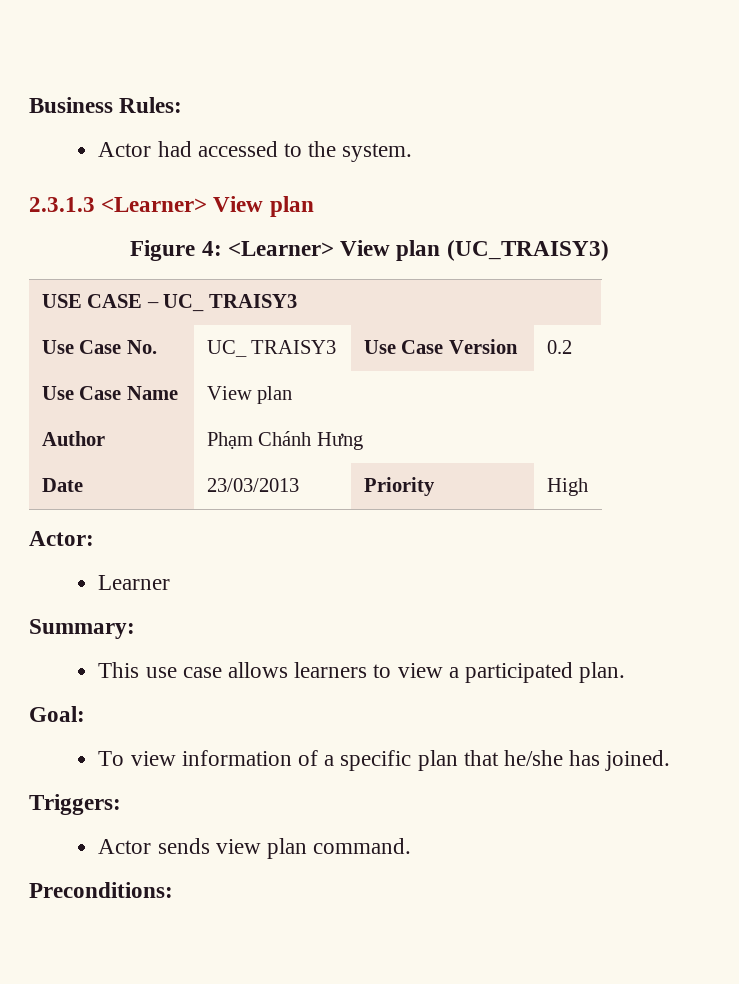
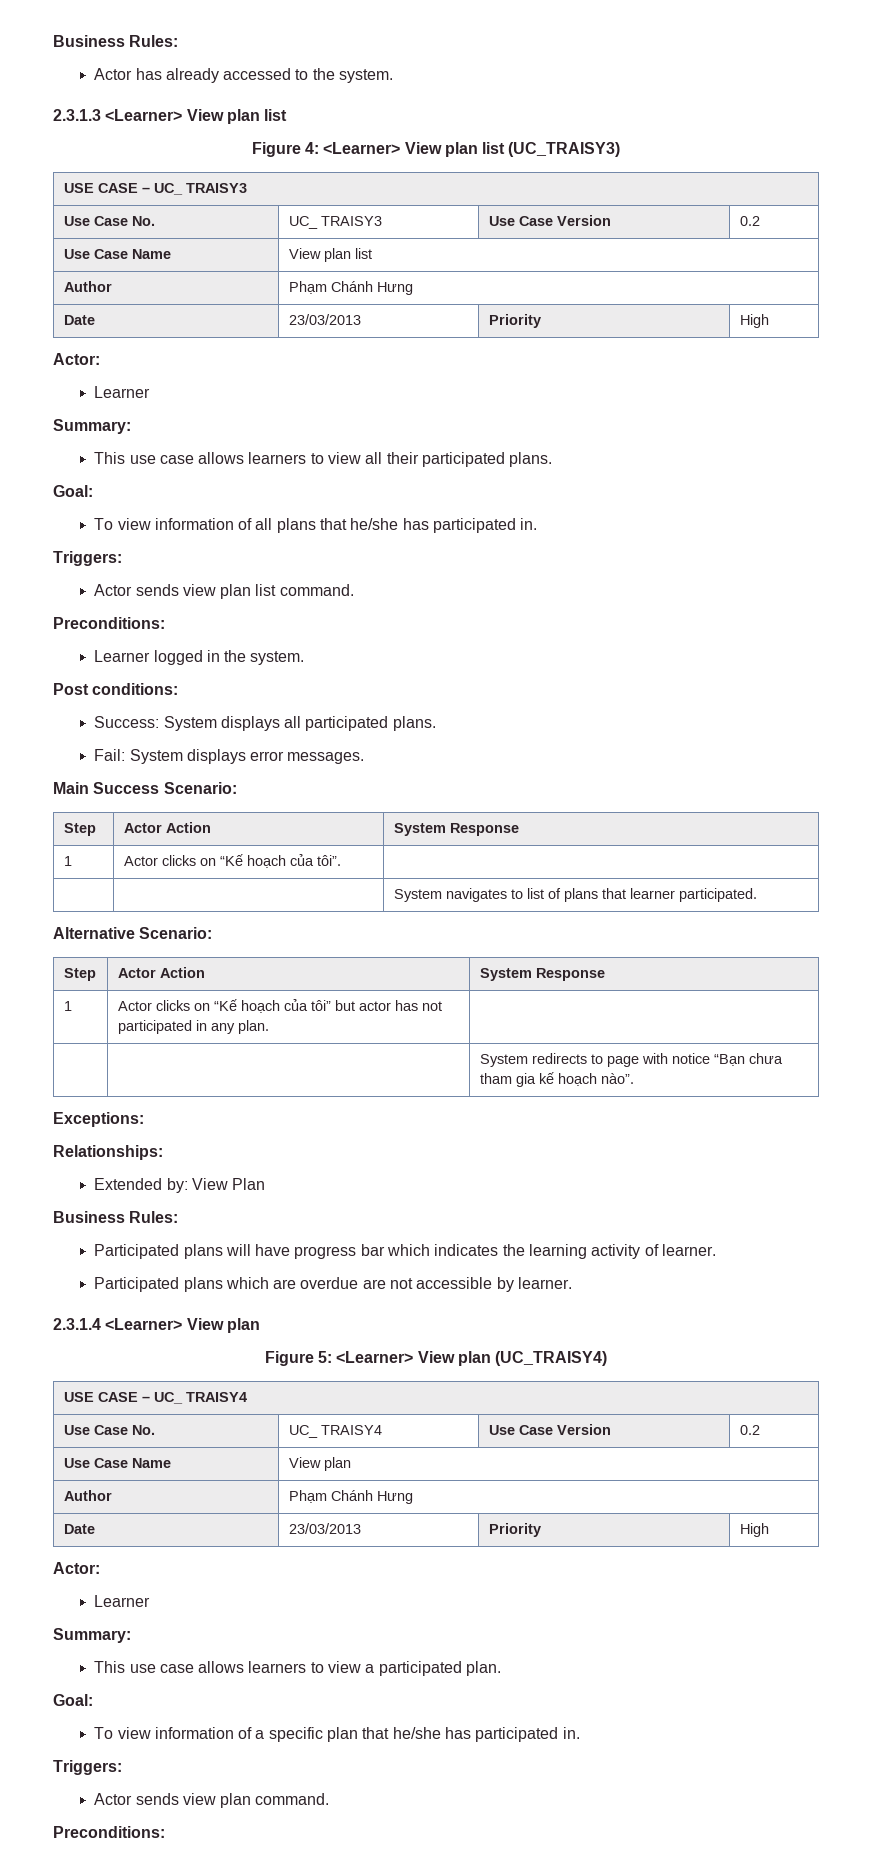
- Actor had accessed to the system.
+ Actor has already accessed to the system.
- 2.3.1.3 <Learner> View plan
+ 2.3.1.3 <Learner> View plan list
- Figure 4: <Learner> View plan (UC_TRAISY3)
+ Figure 4: <Learner> View plan list (UC_TRAISY3)
+ Use Case Name | View plan list
+ Author | Phạm Chánh Hưng
+ Date | 23/03/2013 | Priority | High
+ Actor:
+ Learner
+ Summary:
+ This use case allows learners to view all their participated plans.
+ Goal:
+ To view information of all plans that he/she has participated in.
+ Triggers:
+ Actor sends view plan list command.
+ Preconditions:
+ Learner logged in the system.
+ Post conditions:
+ Success: System displays all participated plans.
+ Fail: System displays error messages.
+ Main Success Scenario:
+ Step | Actor Action | System Response
+ 1 | Actor clicks on “Kế hoạch của tôi”. |
+ | | System navigates to list of plans that learner participated.
+ Alternative Scenario:
+ Step | Actor Action | System Response
+ 1 | Actor clicks on “Kế hoạch của tôi” but actor has not participated in any plan. |
+ | | System redirects to page with notice “Bạn chưa tham gia kế hoạch nào”.
+ Exceptions:
+ Relationships:
+ Extended by: View Plan
+ Business Rules:
+ Participated plans will have progress bar which indicates the learning activity of learner.
+ Participated plans which are overdue are not accessible by learner.
+ 2.3.1.4 <Learner> View plan
+ Figure 5: <Learner> View plan (UC_TRAISY4)
+ USE CASE – UC_ TRAISY4
+ Use Case No. | UC_ TRAISY4 | Use Case Version | 0.2
- To view information of a specific plan that he/she has joined.
+ To view information of a specific plan that he/she has participated in.

